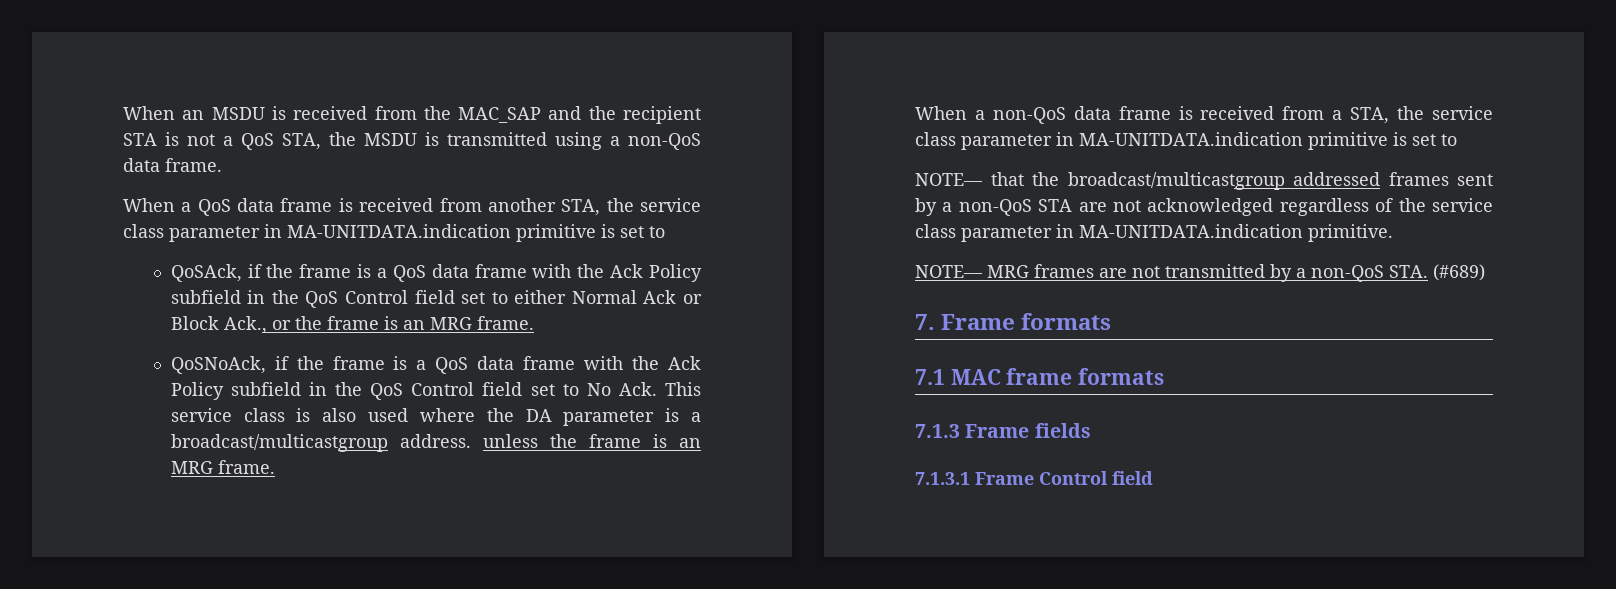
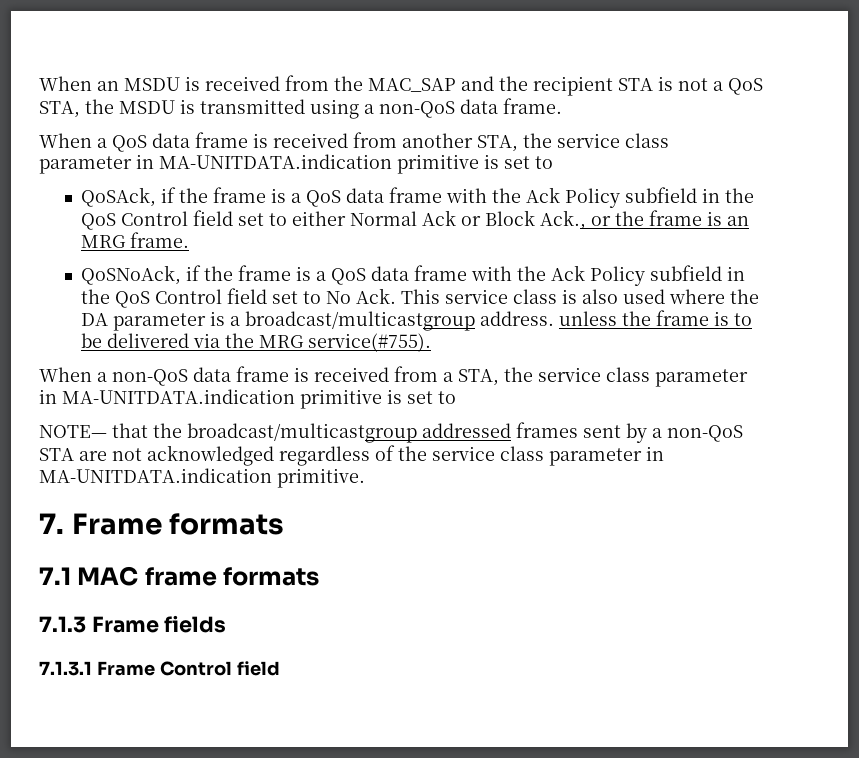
- QoSNoAck, if the frame is a QoS data frame with the Ack Policy subfield in the QoS Control field set to No Ack. This service class is also used where the DA parameter is a broadcast/multicastgroup address. unless the frame is an MRG frame.
+ QoSNoAck, if the frame is a QoS data frame with the Ack Policy subfield in the QoS Control field set to No Ack. This service class is also used where the DA parameter is a broadcast/multicastgroup address. unless the frame is to be delivered via the MRG service(#755).
- NOTE— MRG frames are not transmitted by a non-QoS STA. (#689)

